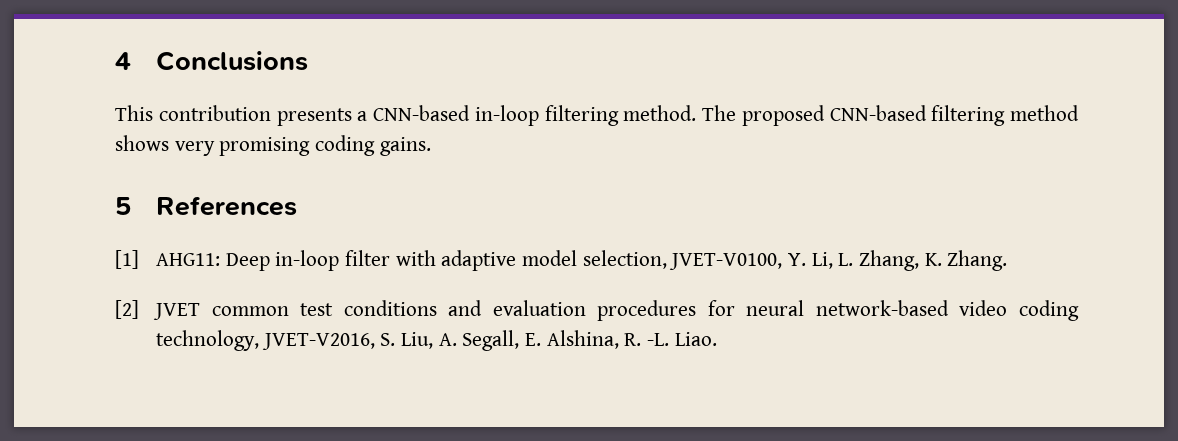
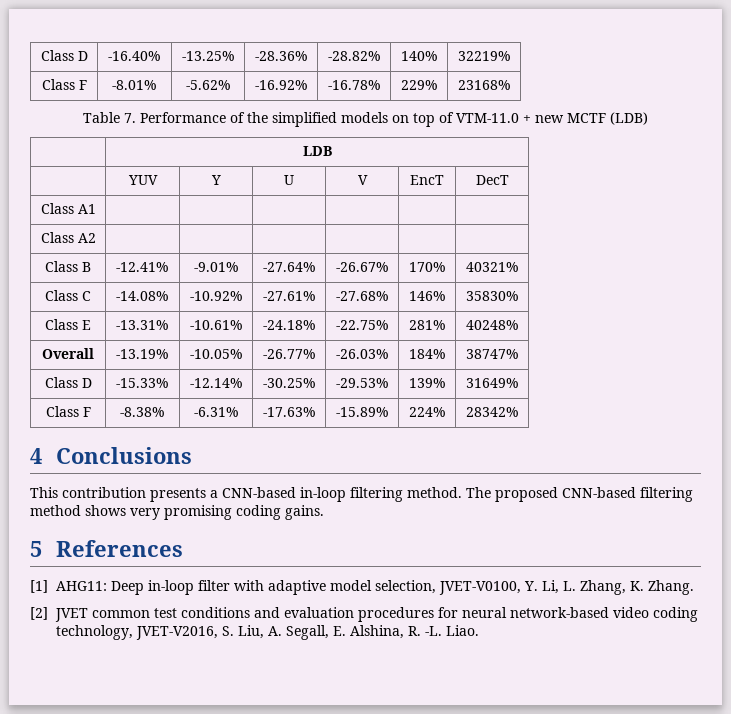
+ Class D | -16.40% | -13.25% | -28.36% | -28.82% | 140% | 32219%
+ Class F | -8.01% | -5.62% | -16.92% | -16.78% | 229% | 23168%
+ Table 7. Performance of the simplified models on top of VTM-11.0 + new MCTF (LDB)
+ | LDB
+ | YUV | Y | U | V | EncT | DecT
+ Class A1 | | | | | |
+ Class A2 | | | | | |
+ Class B | -12.41% | -9.01% | -27.64% | -26.67% | 170% | 40321%
+ Class C | -14.08% | -10.92% | -27.61% | -27.68% | 146% | 35830%
+ Class E | -13.31% | -10.61% | -24.18% | -22.75% | 281% | 40248%
+ Overall | -13.19% | -10.05% | -26.77% | -26.03% | 184% | 38747%
+ Class D | -15.33% | -12.14% | -30.25% | -29.53% | 139% | 31649%
+ Class F | -8.38% | -6.31% | -17.63% | -15.89% | 224% | 28342%

